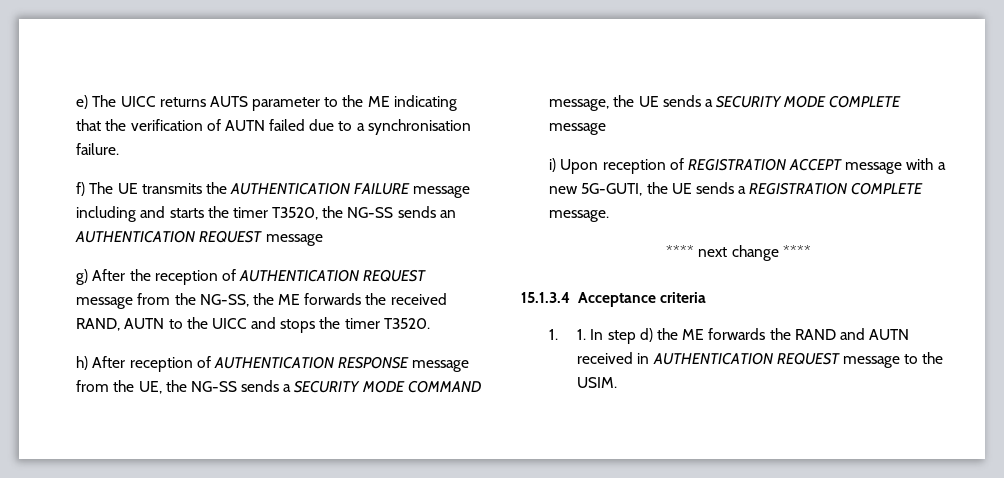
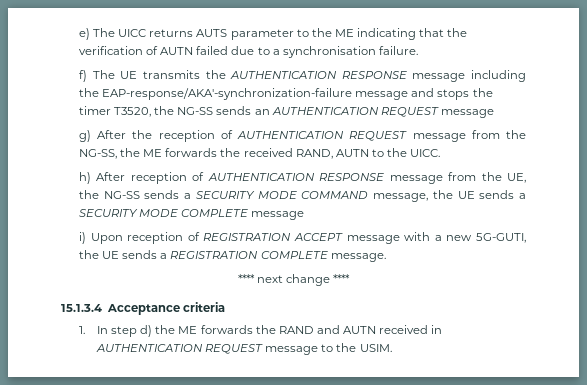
- f) The UE transmits the AUTHENTICATION FAILURE message including and starts the timer T3520, the NG-SS sends an AUTHENTICATION REQUEST message
+ f) The UE transmits the AUTHENTICATION RESPONSE message including the EAP-response/AKA'-synchronization-failure message and stops the timer T3520, the NG-SS sends an AUTHENTICATION REQUEST message
- g) After the reception of AUTHENTICATION REQUEST message from the NG-SS, the ME forwards the received RAND, AUTN to the UICC and stops the timer T3520.
+ g) After the reception of AUTHENTICATION REQUEST message from the NG-SS, the ME forwards the received RAND, AUTN to the UICC.
- 1. 1. In step d) the ME forwards the RAND and AUTN received in AUTHENTICATION REQUEST message to the USIM.
+ 1. In step d) the ME forwards the RAND and AUTN received in AUTHENTICATION REQUEST message to the USIM.

